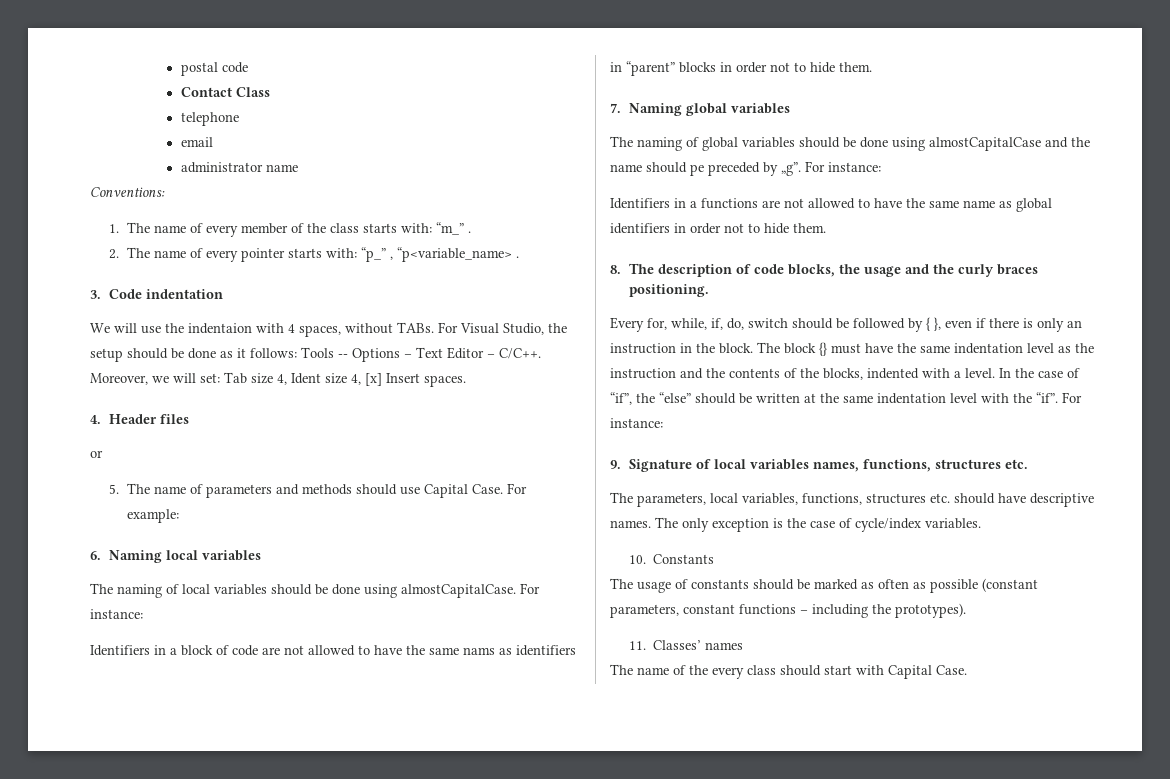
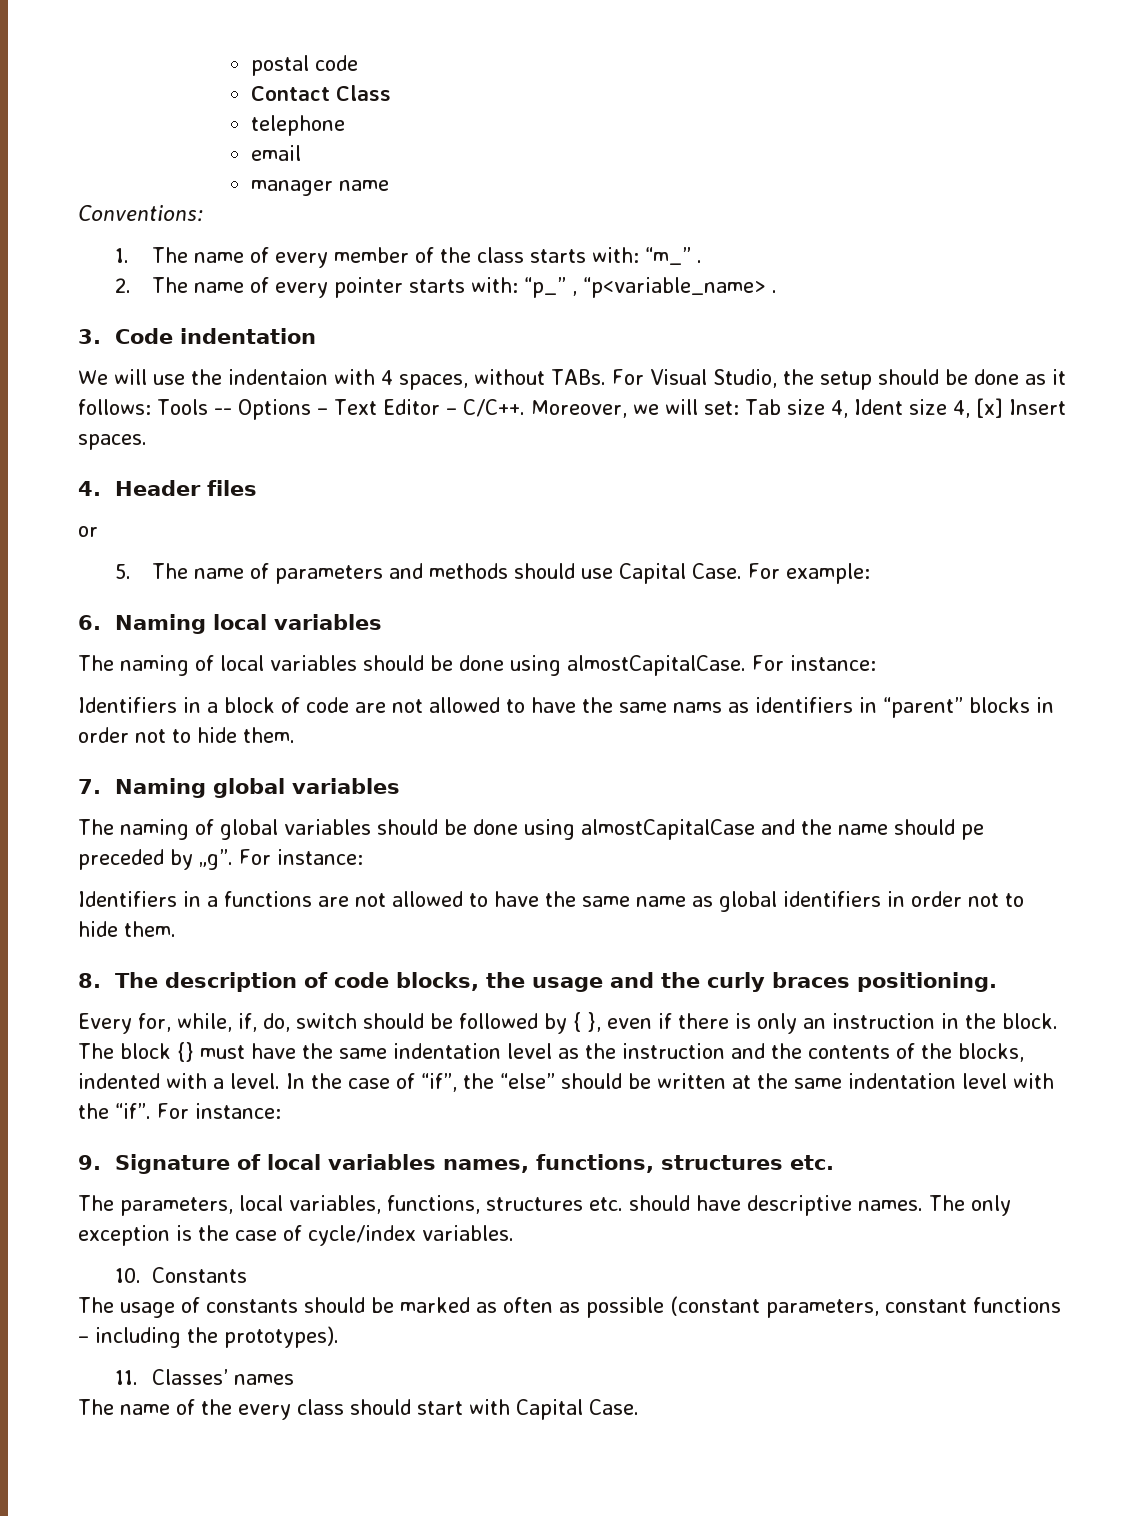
- administrator name
+ manager name

